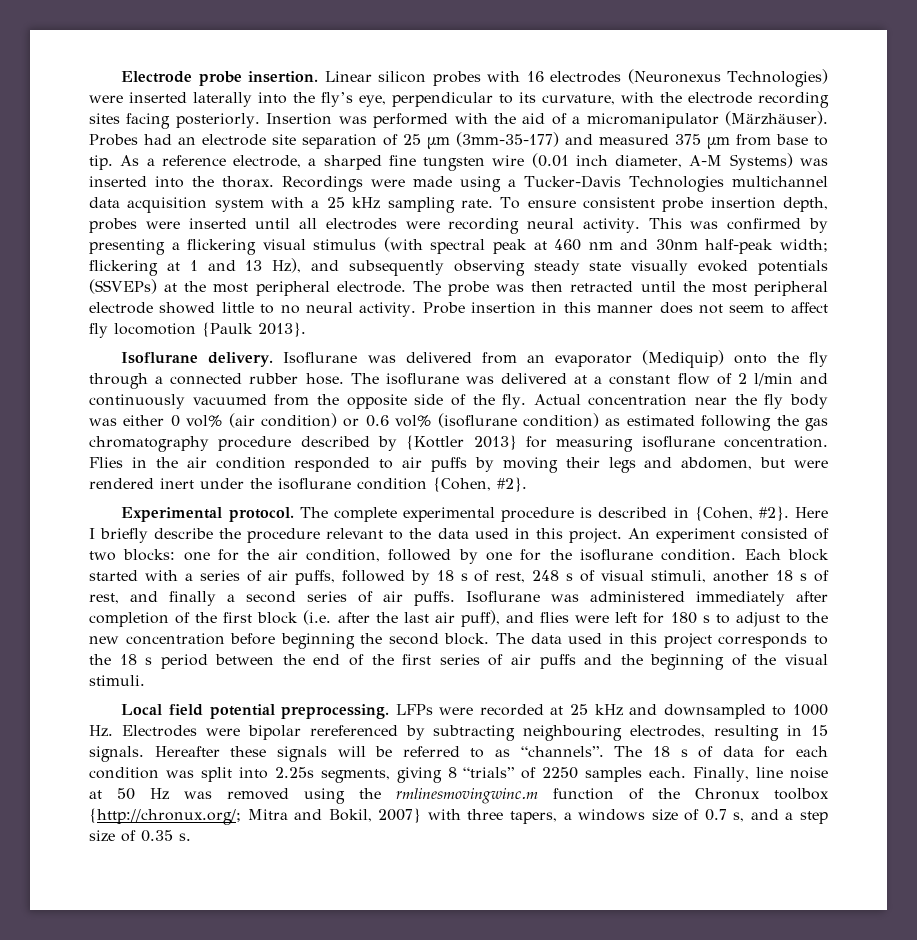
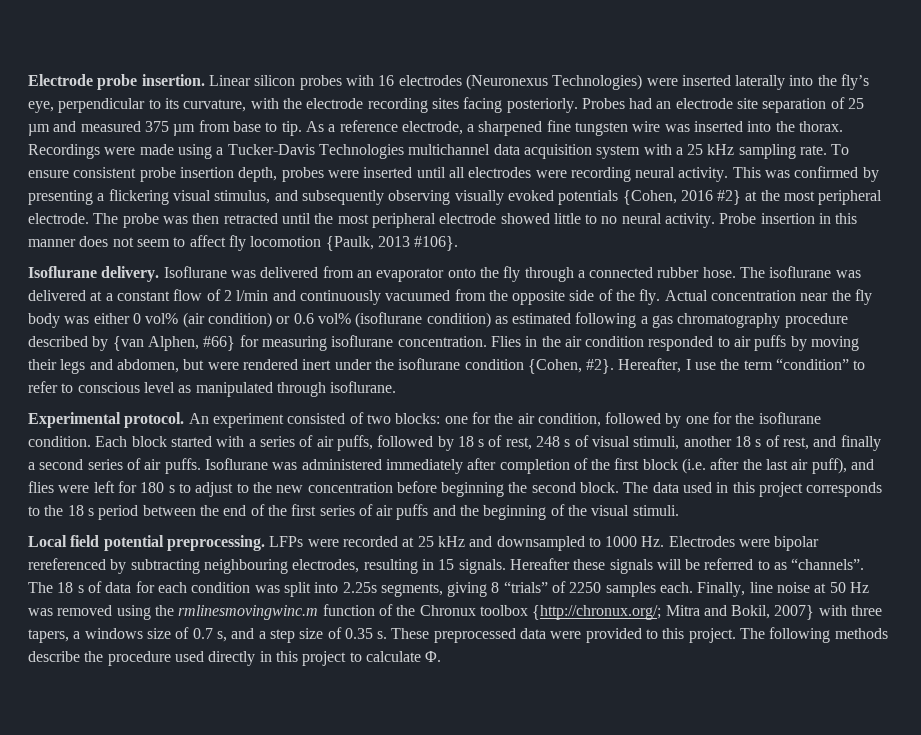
- Insertion was performed with the aid of a micromanipulator (Märzhäuser).
- Probes had an electrode site separation of 25 µm (3mm-35-177) and measured 375 µm from base to tip.
+ Probes had an electrode site separation of 25 µm and measured 375 µm from base to tip.
- As a reference electrode, a sharped fine tungsten wire (0.01 inch diameter, A-M Systems) was inserted into the thorax.
+ As a reference electrode, a sharpened fine tungsten wire was inserted into the thorax.
- This was confirmed by presenting a flickering visual stimulus (with spectral peak at 460 nm and 30nm half-peak width; flickering at 1 and 13 Hz), and subsequently observing steady state visually evoked potentials (SSVEPs) at the most peripheral electrode.
+ This was confirmed by presenting a flickering visual stimulus, and subsequently observing visually evoked potentials {Cohen, 2016 #2} at the most peripheral electrode.
- Probe insertion in this manner does not seem to affect fly locomotion {Paulk 2013}.
+ Probe insertion in this manner does not seem to affect fly locomotion {Paulk, 2013 #106}.
- Isoflurane was delivered from an evaporator (Mediquip) onto the fly through a connected rubber hose.
+ Isoflurane was delivered from an evaporator onto the fly through a connected rubber hose.
- Actual concentration near the fly body was either 0 vol% (air condition) or 0.6 vol% (isoflurane condition) as estimated following the gas chromatography procedure described by {Kottler 2013} for measuring isoflurane concentration.
+ Actual concentration near the fly body was either 0 vol% (air condition) or 0.6 vol% (isoflurane condition) as estimated following a gas chromatography procedure described by {van Alphen, #66} for measuring isoflurane concentration.
- Flies in the air condition responded to air puffs by moving their legs and abdomen, but were rendered inert under the isoflurane condition {Cohen, #2}.
- Experimental protocol. The complete experimental procedure is described in {Cohen, #2}. Here I briefly describe the procedure relevant to the data used in this project.
+ Flies in the air condition responded to air puffs by moving their legs and abdomen, but were rendered inert under the isoflurane condition {Cohen, #2}. Hereafter, I use the term “condition” to refer to conscious level as manipulated through isoflurane.
+ Experimental protocol.
+ These preprocessed data were provided to this project. The following methods describe the procedure used directly in this project to calculate Φ.

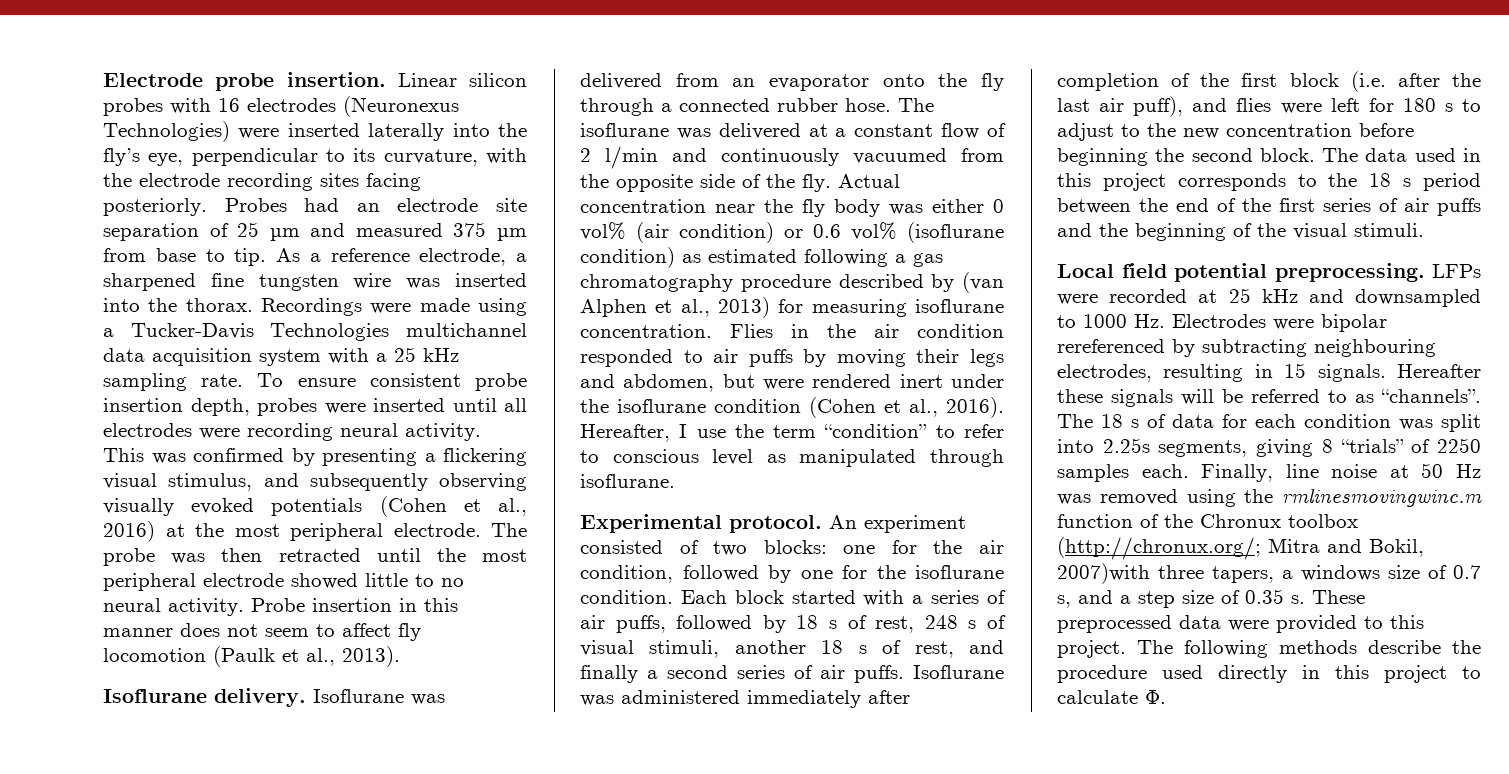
- This was confirmed by presenting a flickering visual stimulus, and subsequently observing visually evoked potentials {Cohen, 2016 #2} at the most peripheral electrode.
+ This was confirmed by presenting a flickering visual stimulus, and subsequently observing visually evoked potentials (Cohen et al., 2016) at the most peripheral electrode.
- Probe insertion in this manner does not seem to affect fly locomotion {Paulk, 2013 #106}.
+ Probe insertion in this manner does not seem to affect fly locomotion (Paulk et al., 2013).
- Actual concentration near the fly body was either 0 vol% (air condition) or 0.6 vol% (isoflurane condition) as estimated following a gas chromatography procedure described by {van Alphen, #66} for measuring isoflurane concentration.
+ Actual concentration near the fly body was either 0 vol% (air condition) or 0.6 vol% (isoflurane condition) as estimated following a gas chromatography procedure described by (van Alphen et al., 2013) for measuring isoflurane concentration.
- Flies in the air condition responded to air puffs by moving their legs and abdomen, but were rendered inert under the isoflurane condition {Cohen, #2}.
+ Flies in the air condition responded to air puffs by moving their legs and abdomen, but were rendered inert under the isoflurane condition (Cohen et al., 2016).
- Finally, line noise at 50 Hz was removed using the rmlinesmovingwinc.m function of the Chronux toolbox {http://chronux.org/; Mitra and Bokil, 2007} with three tapers, a windows size of 0.7 s, and a step size of 0.35 s.
+ Finally, line noise at 50 Hz was removed using the rmlinesmovingwinc.m function of the Chronux toolbox (http://chronux.org/; Mitra and Bokil, 2007)with three tapers, a windows size of 0.7 s, and a step size of 0.35 s.

